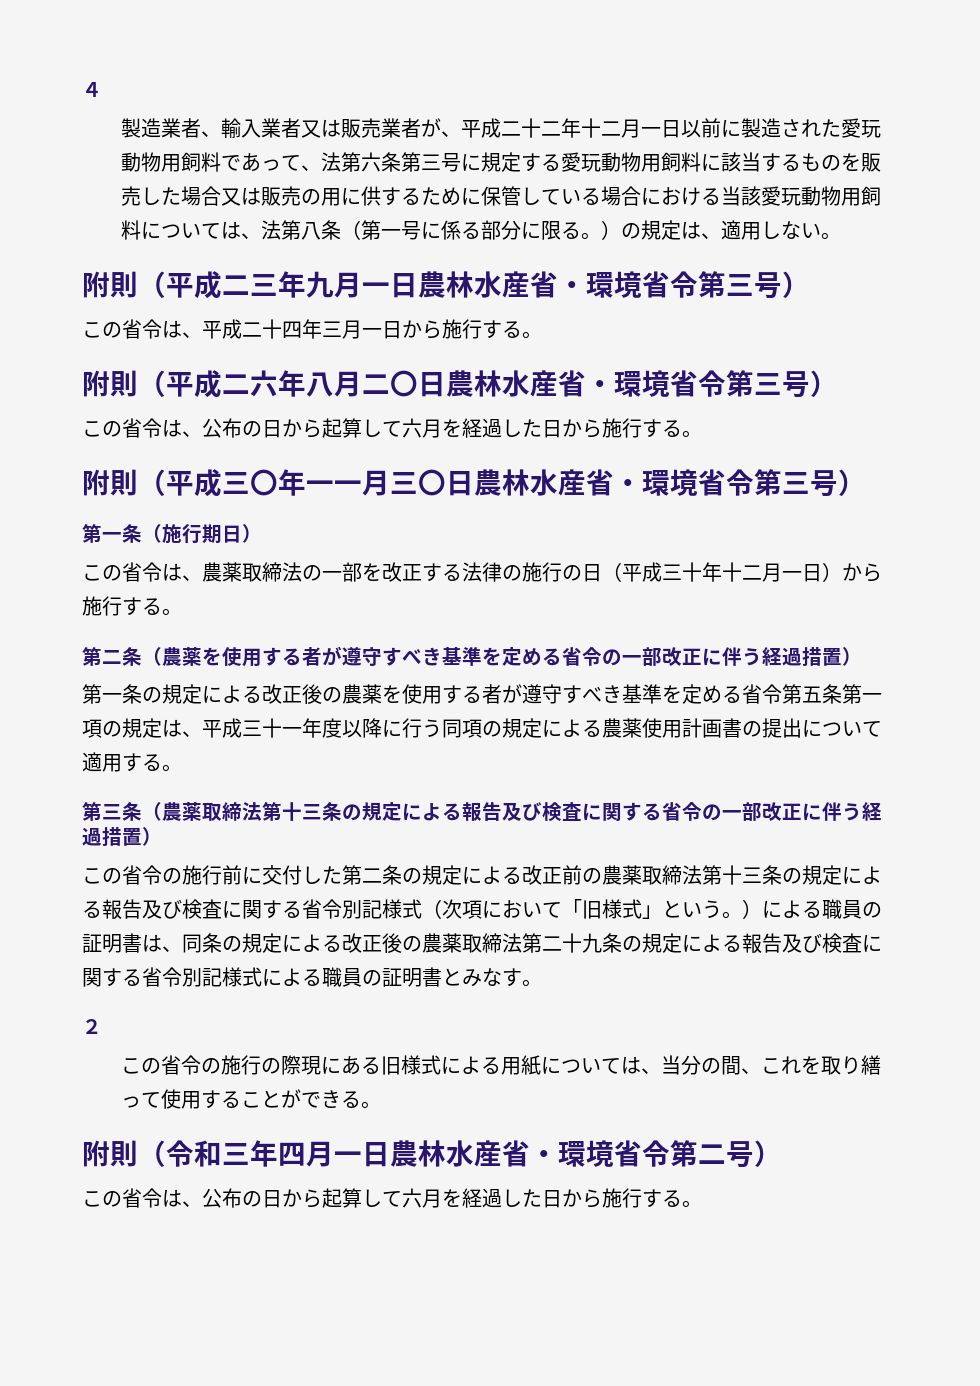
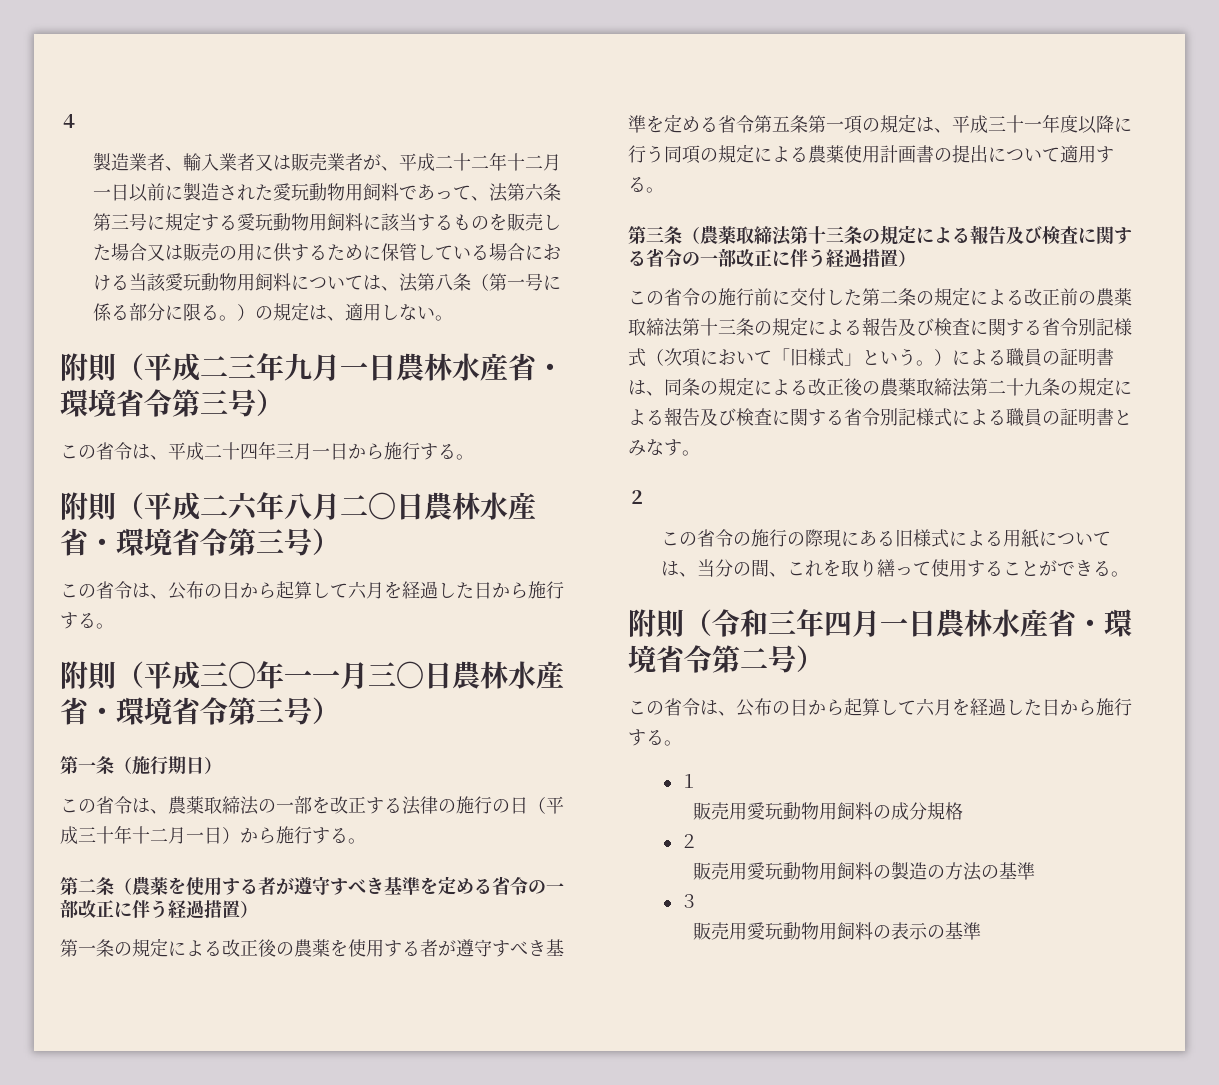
+ １
+ 販売用愛玩動物用飼料の成分規格
+ ２
+ 販売用愛玩動物用飼料の製造の方法の基準
+ ３
+ 販売用愛玩動物用飼料の表示の基準

